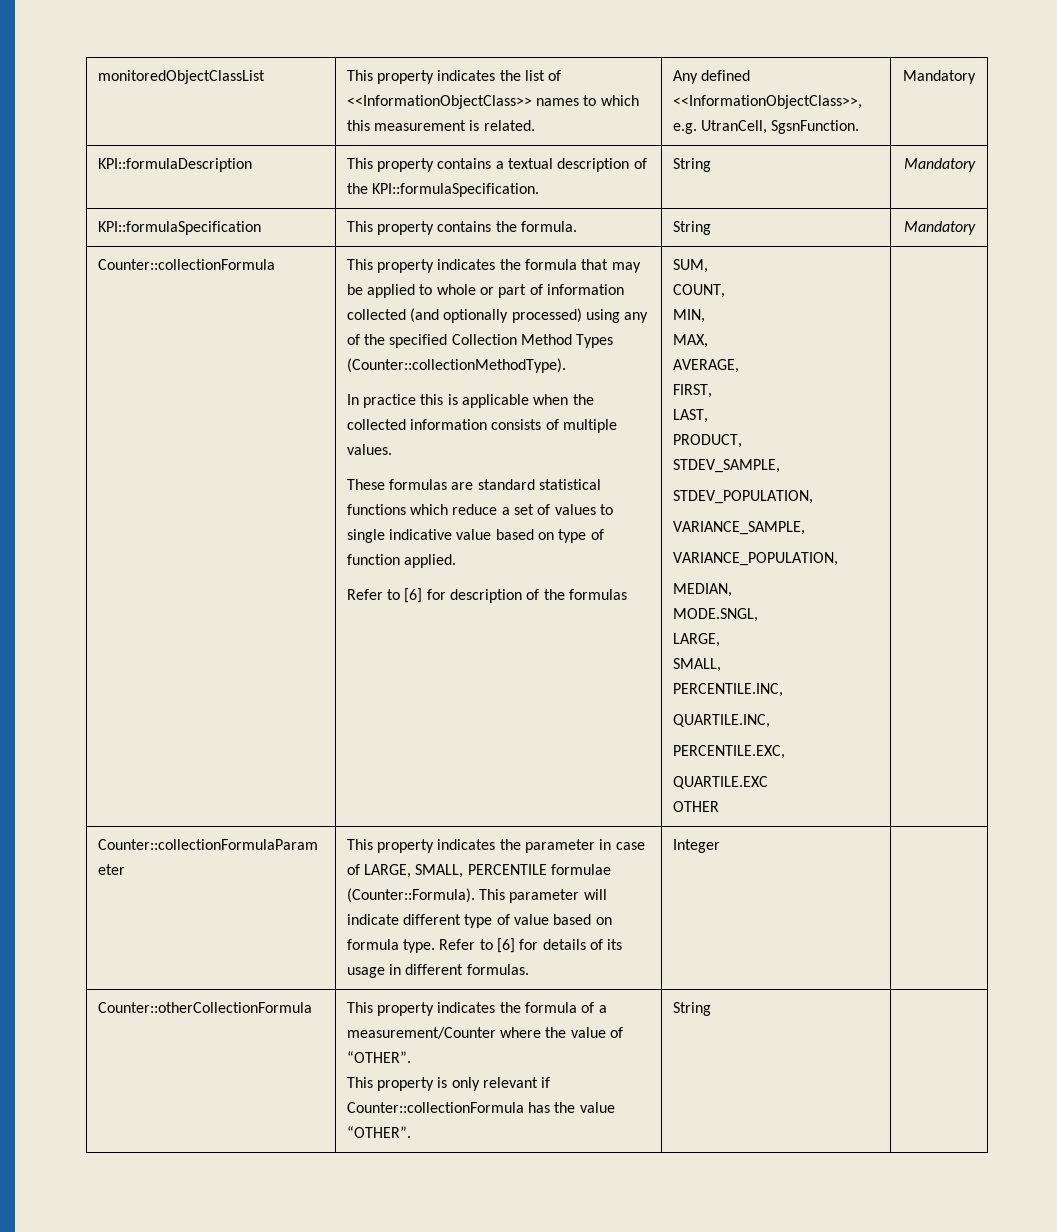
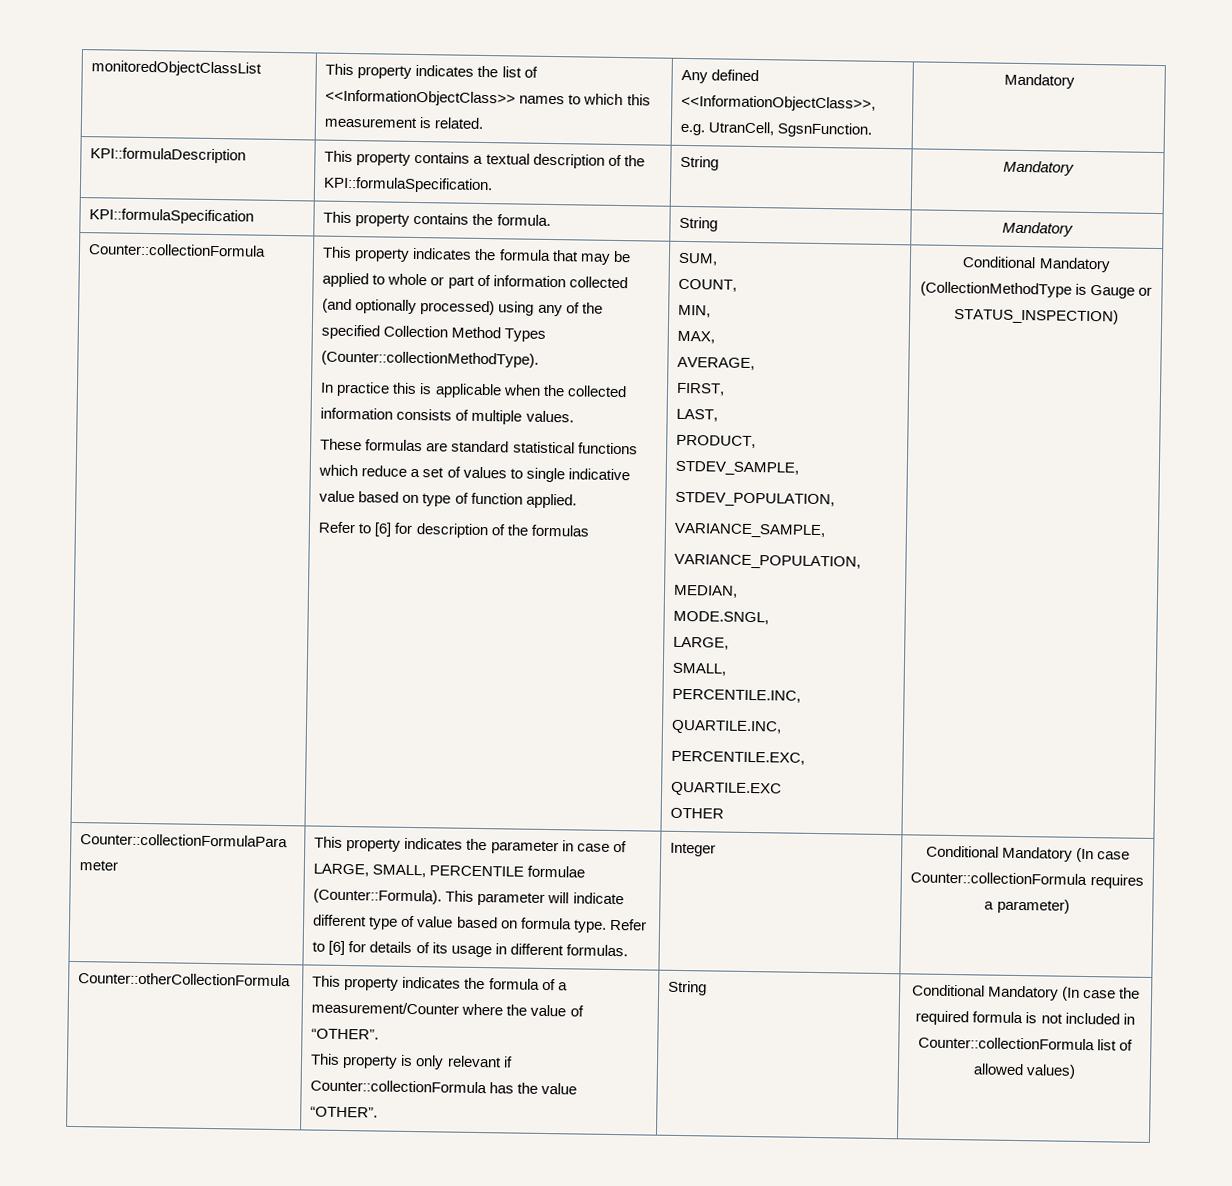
+ Conditional Mandatory (CollectionMethodType is Gauge or STATUS_INSPECTION)
+ Conditional Mandatory (In case Counter::collectionFormula requires a parameter)
+ Conditional Mandatory (In case the required formula is not included in Counter::collectionFormula list of allowed values)

